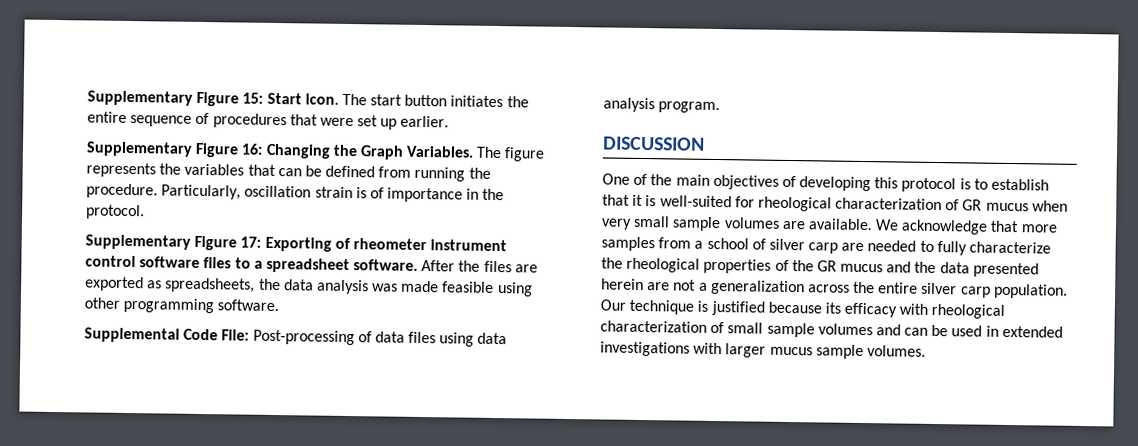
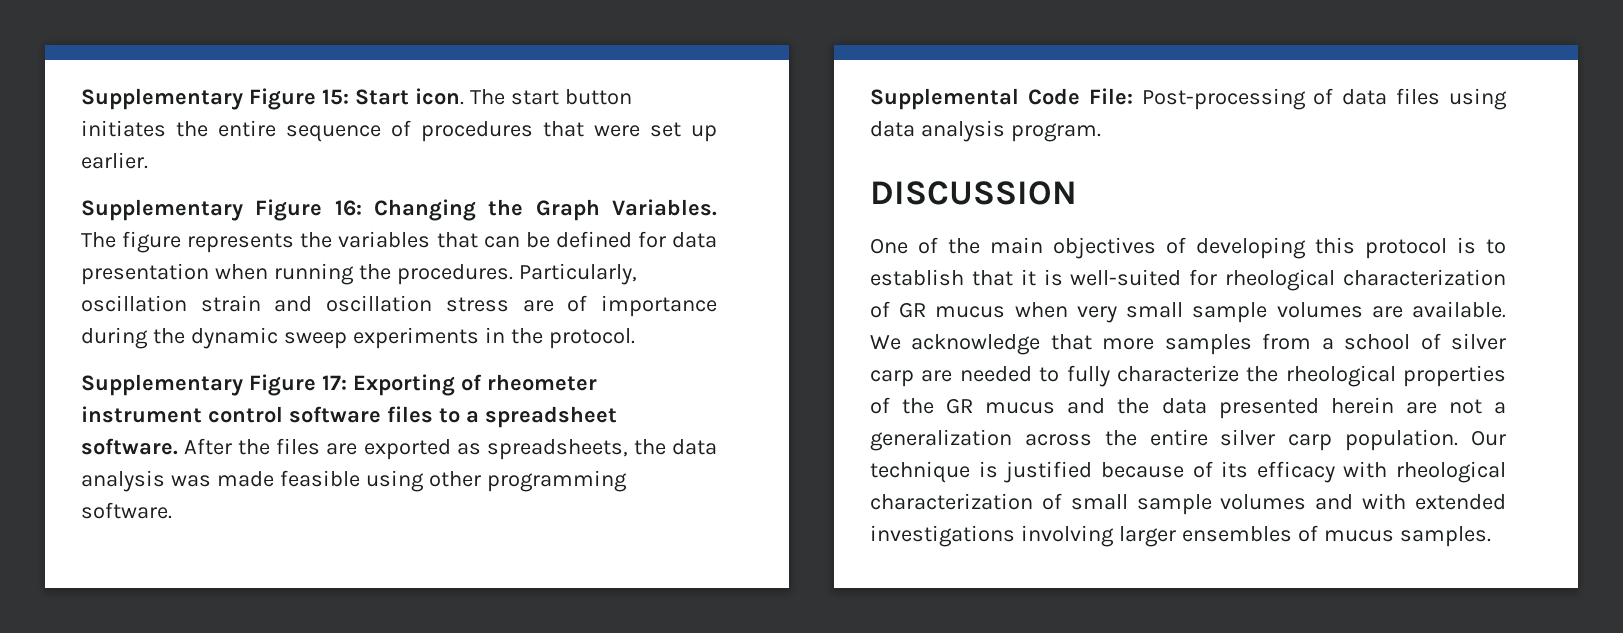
- The figure represents the variables that can be defined from running the procedure.
+ The figure represents the variables that can be defined for data presentation when running the procedures.
- Particularly, oscillation strain is of importance in the protocol.
+ Particularly, oscillation strain and oscillation stress are of importance during the dynamic sweep experiments in the protocol.
- Our technique is justified because its efficacy with rheological characterization of small sample volumes and can be used in extended investigations with larger mucus sample volumes.
+ Our technique is justified because of its efficacy with rheological characterization of small sample volumes and with extended investigations involving larger ensembles of mucus samples.

